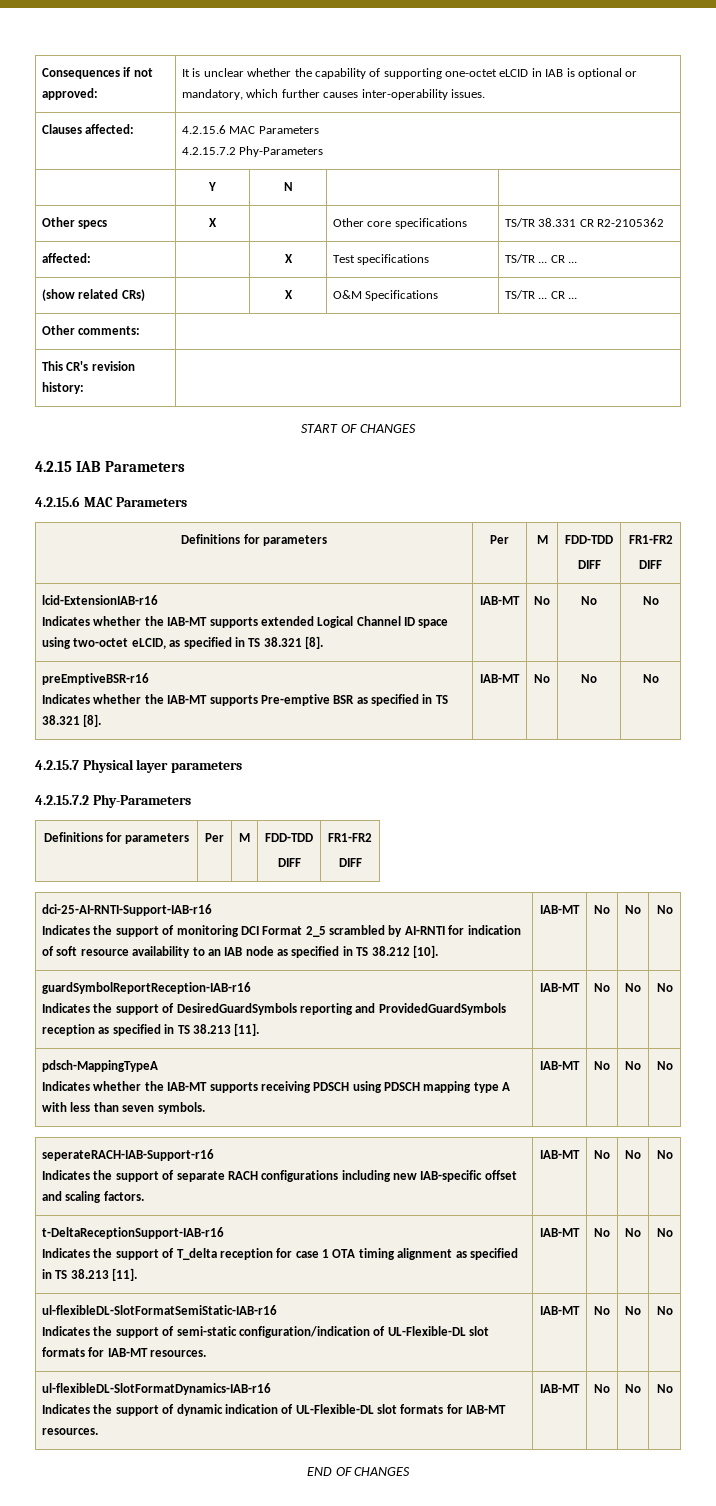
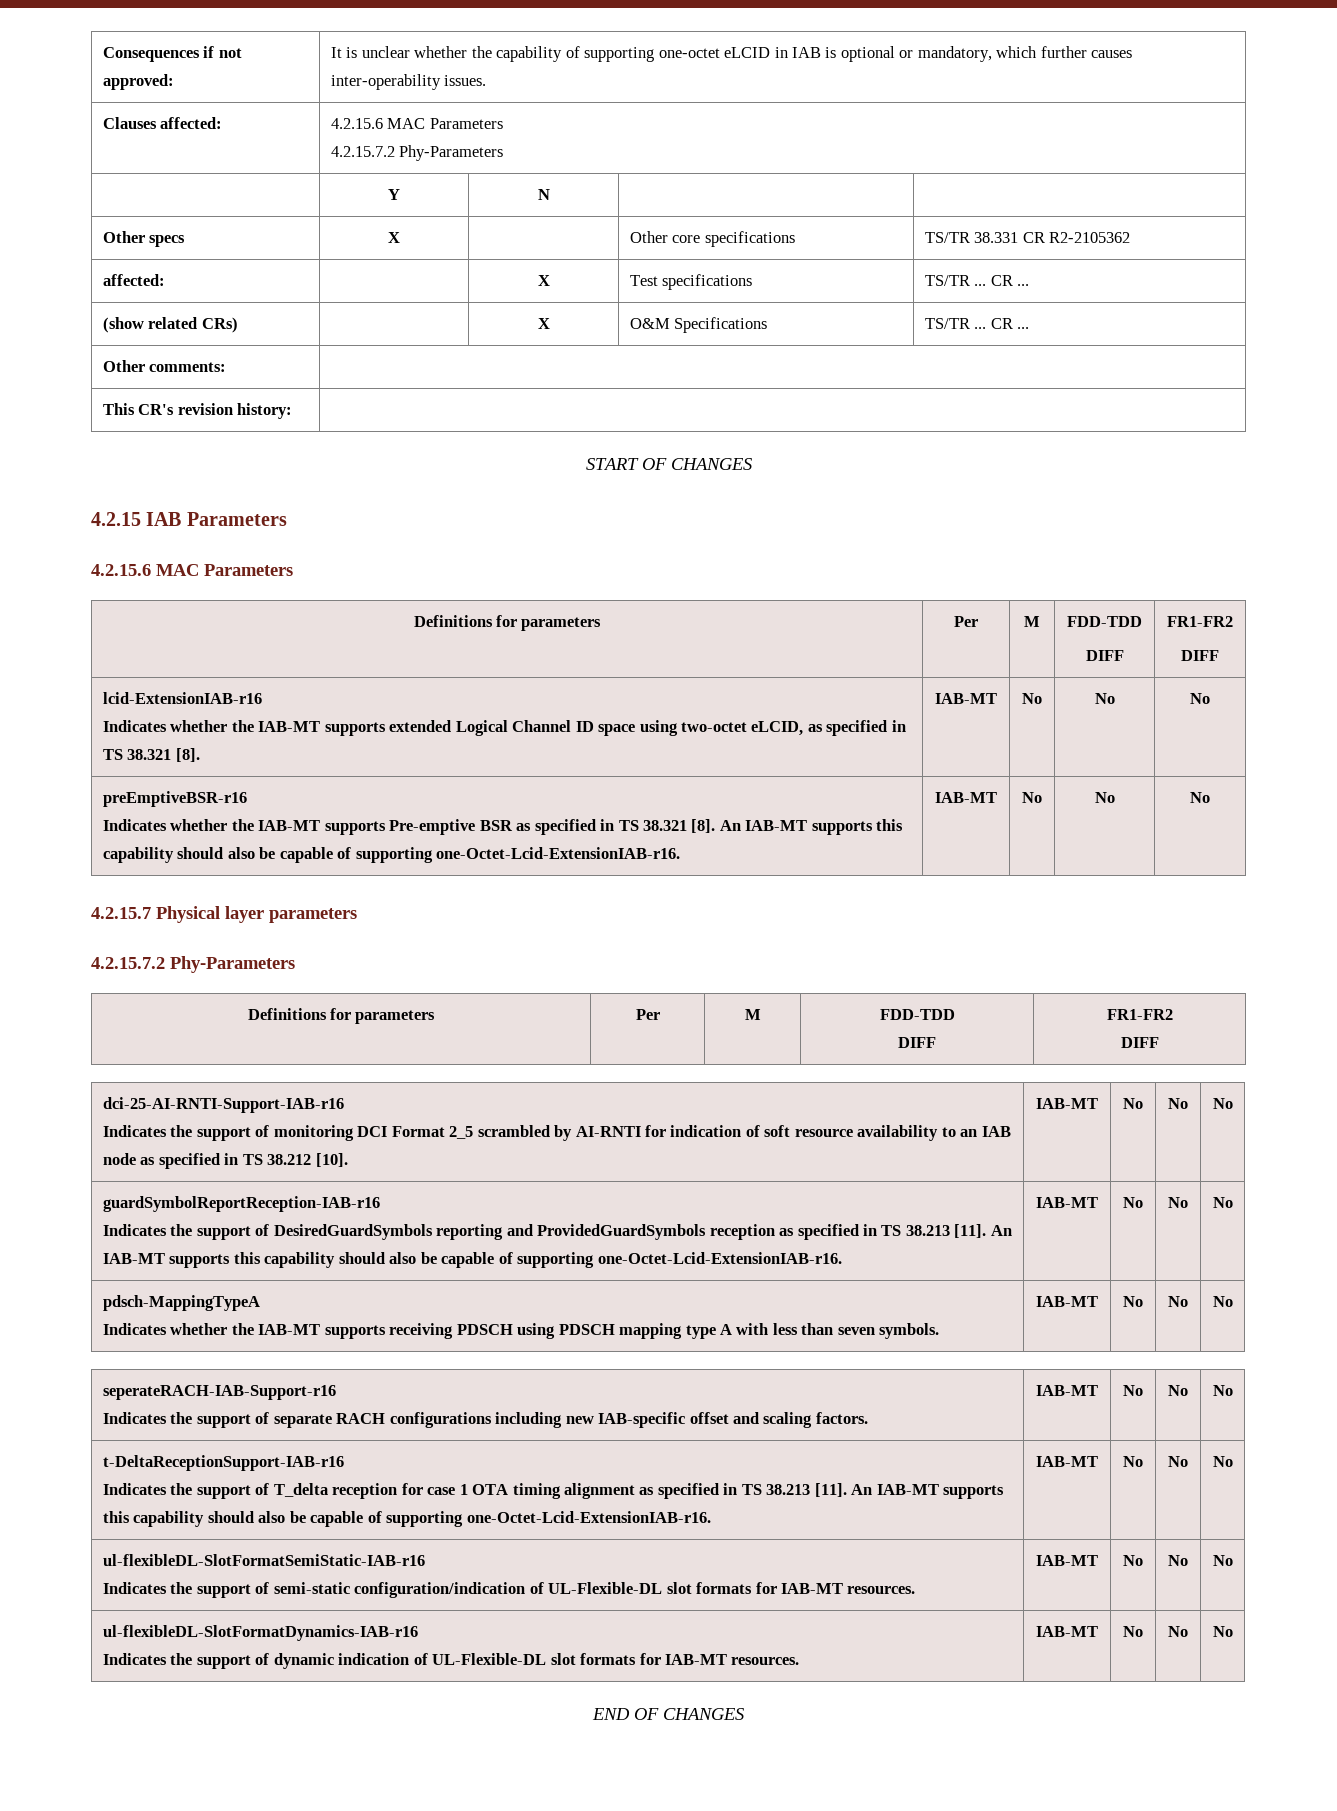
  preEmptiveBSR-r16
- Indicates whether the IAB-MT supports Pre-emptive BSR as specified in TS 38.321 [8]. | IAB-MT | No | No | No
+ Indicates whether the IAB-MT supports Pre-emptive BSR as specified in TS 38.321 [8]. An IAB-MT supports this capability should also be capable of supporting one-Octet-Lcid-ExtensionIAB-r16. | IAB-MT | No | No | No
  guardSymbolReportReception-IAB-r16
- Indicates the support of DesiredGuardSymbols reporting and ProvidedGuardSymbols reception as specified in TS 38.213 [11]. | IAB-MT | No | No | No
+ Indicates the support of DesiredGuardSymbols reporting and ProvidedGuardSymbols reception as specified in TS 38.213 [11]. An IAB-MT supports this capability should also be capable of supporting one-Octet-Lcid-ExtensionIAB-r16. | IAB-MT | No | No | No
  t-DeltaReceptionSupport-IAB-r16
- Indicates the support of T_delta reception for case 1 OTA timing alignment as specified in TS 38.213 [11]. | IAB-MT | No | No | No
+ Indicates the support of T_delta reception for case 1 OTA timing alignment as specified in TS 38.213 [11]. An IAB-MT supports this capability should also be capable of supporting one-Octet-Lcid-ExtensionIAB-r16. | IAB-MT | No | No | No

